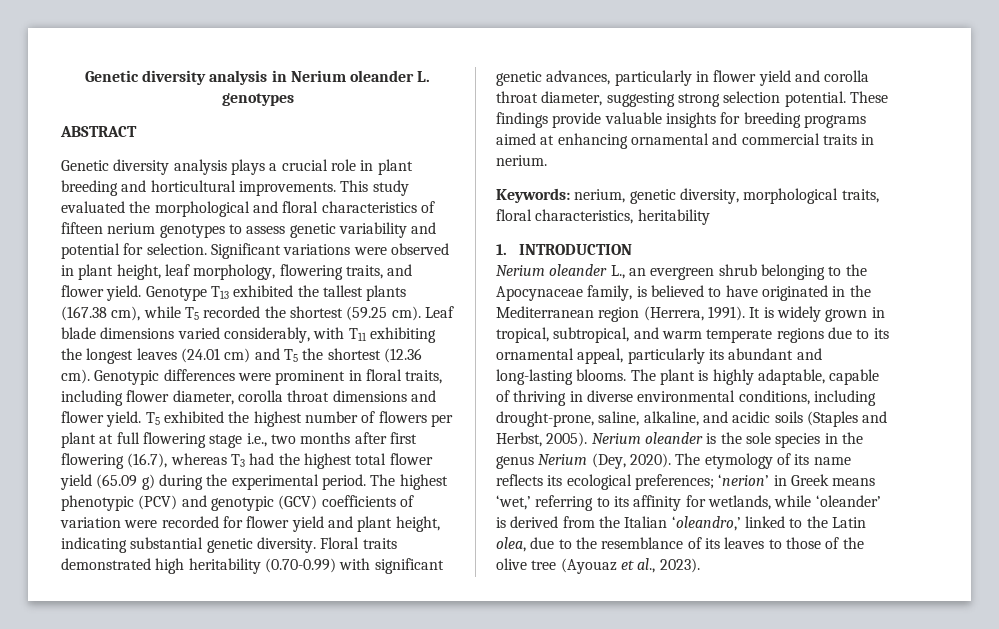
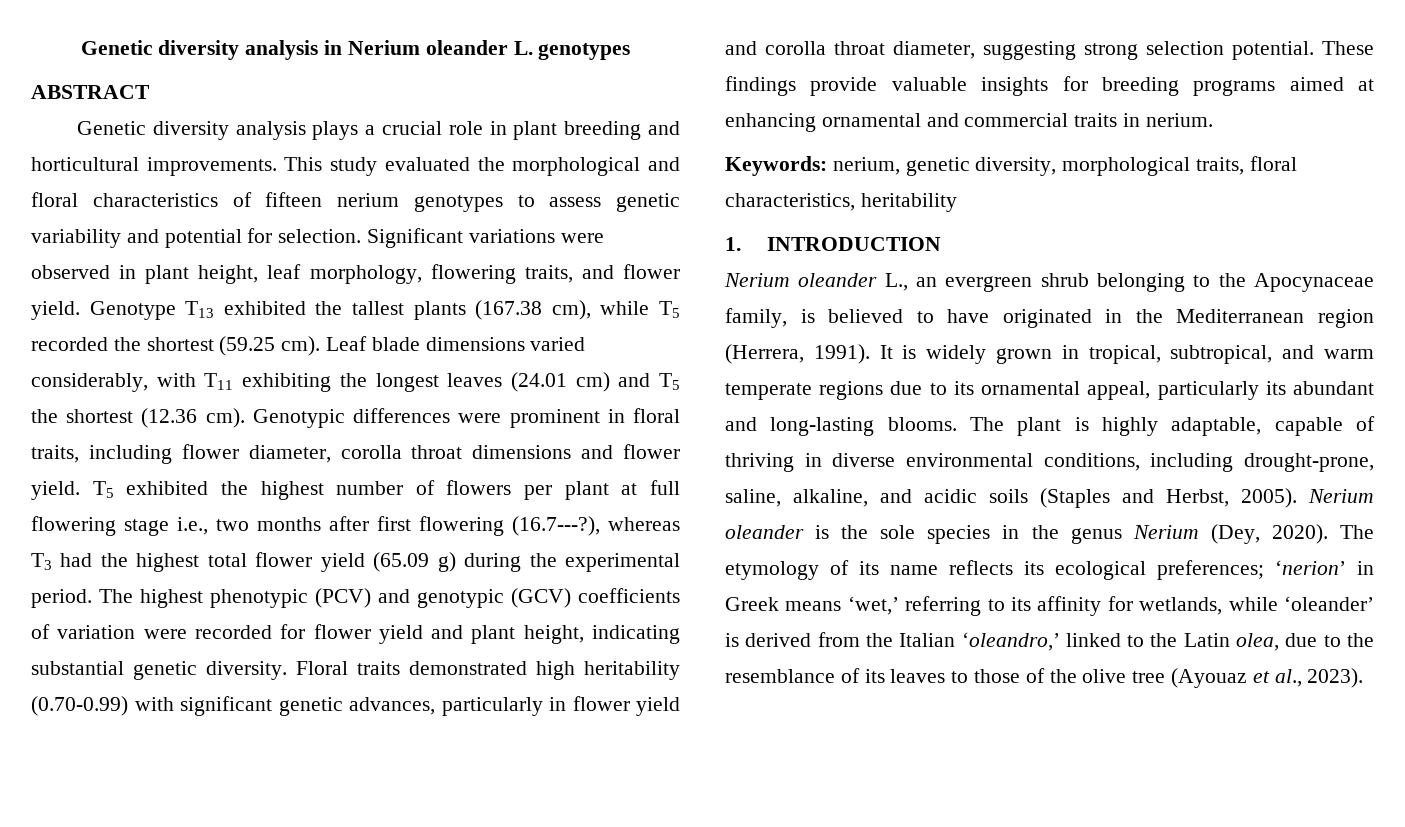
- T5 exhibited the highest number of flowers per plant at full flowering stage i.e., two months after first flowering (16.7), whereas T3 had the highest total flower yield (65.09 g) during the experimental period.
+ T5 exhibited the highest number of flowers per plant at full flowering stage i.e., two months after first flowering (16.7---?), whereas T3 had the highest total flower yield (65.09 g) during the experimental period.

